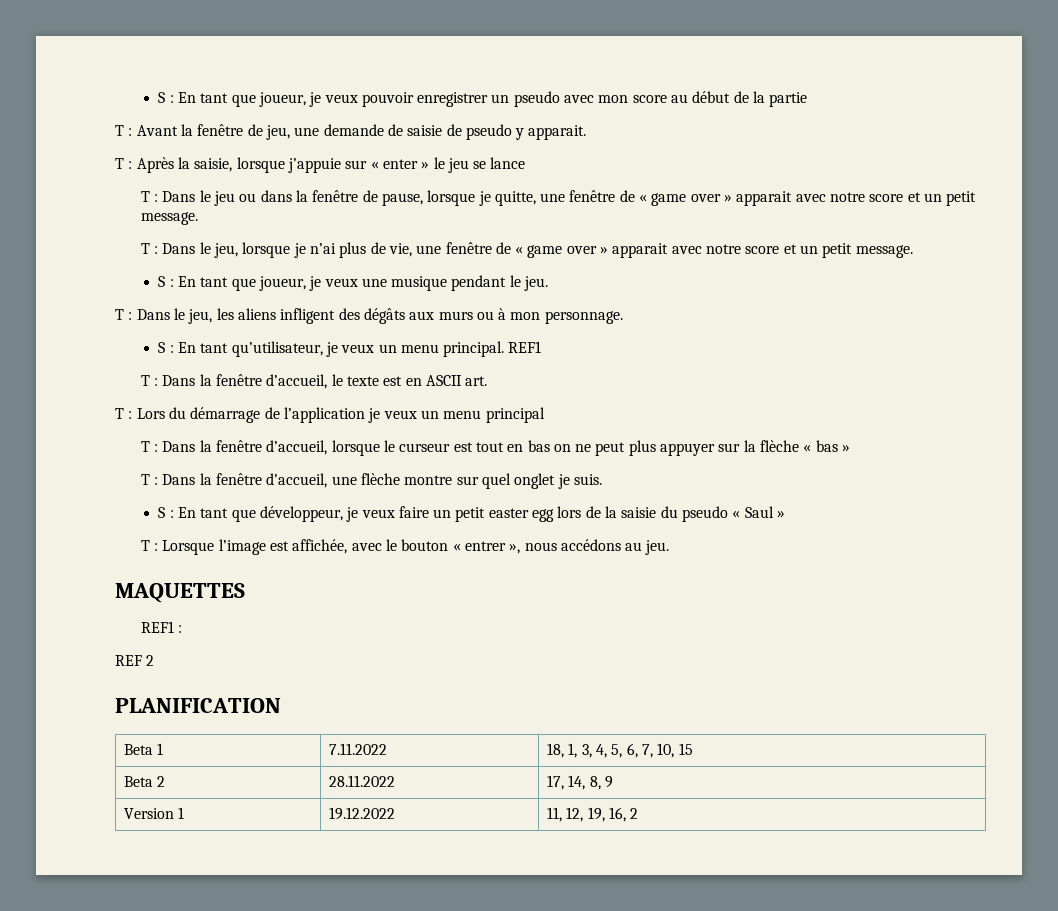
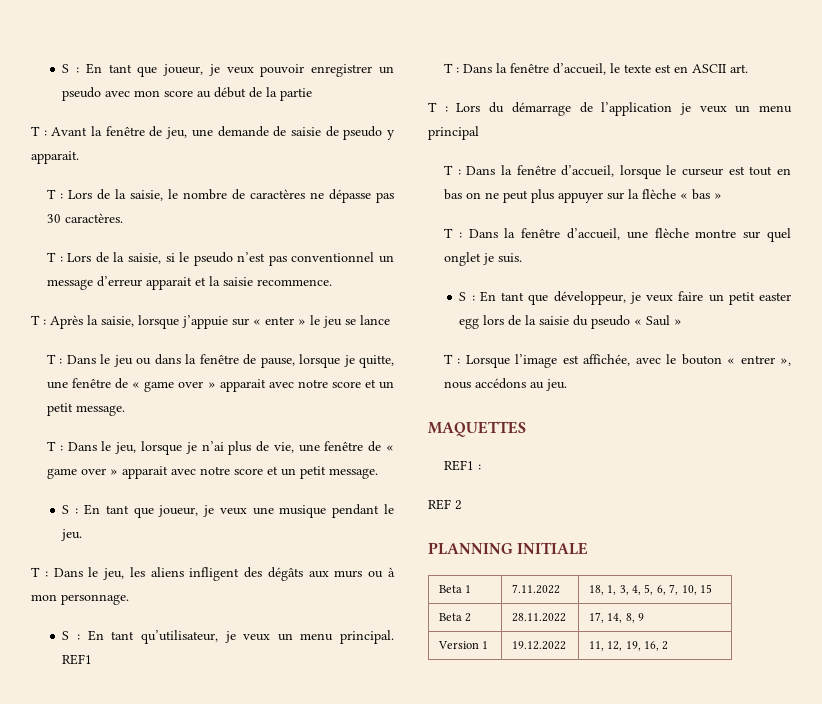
+ T : Lors de la saisie, le nombre de caractères ne dépasse pas 30 caractères.
+ T : Lors de la saisie, si le pseudo n’est pas conventionnel un message d’erreur apparait et la saisie recommence.
- PLANIFICATION
+ PLANNING INITIALE

